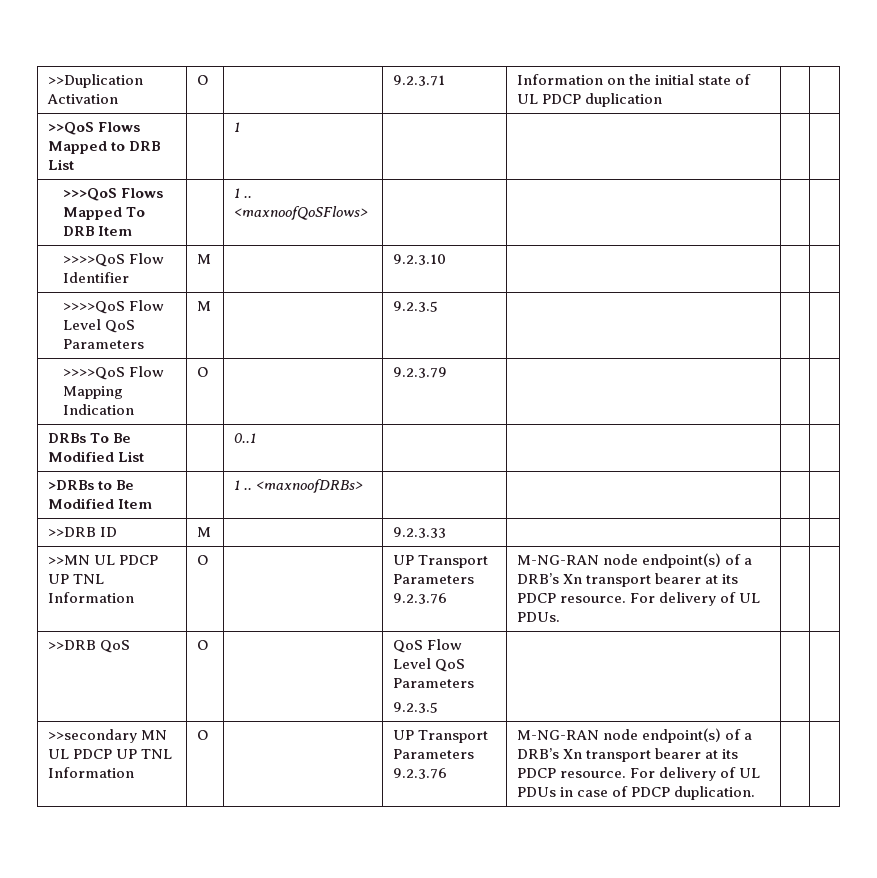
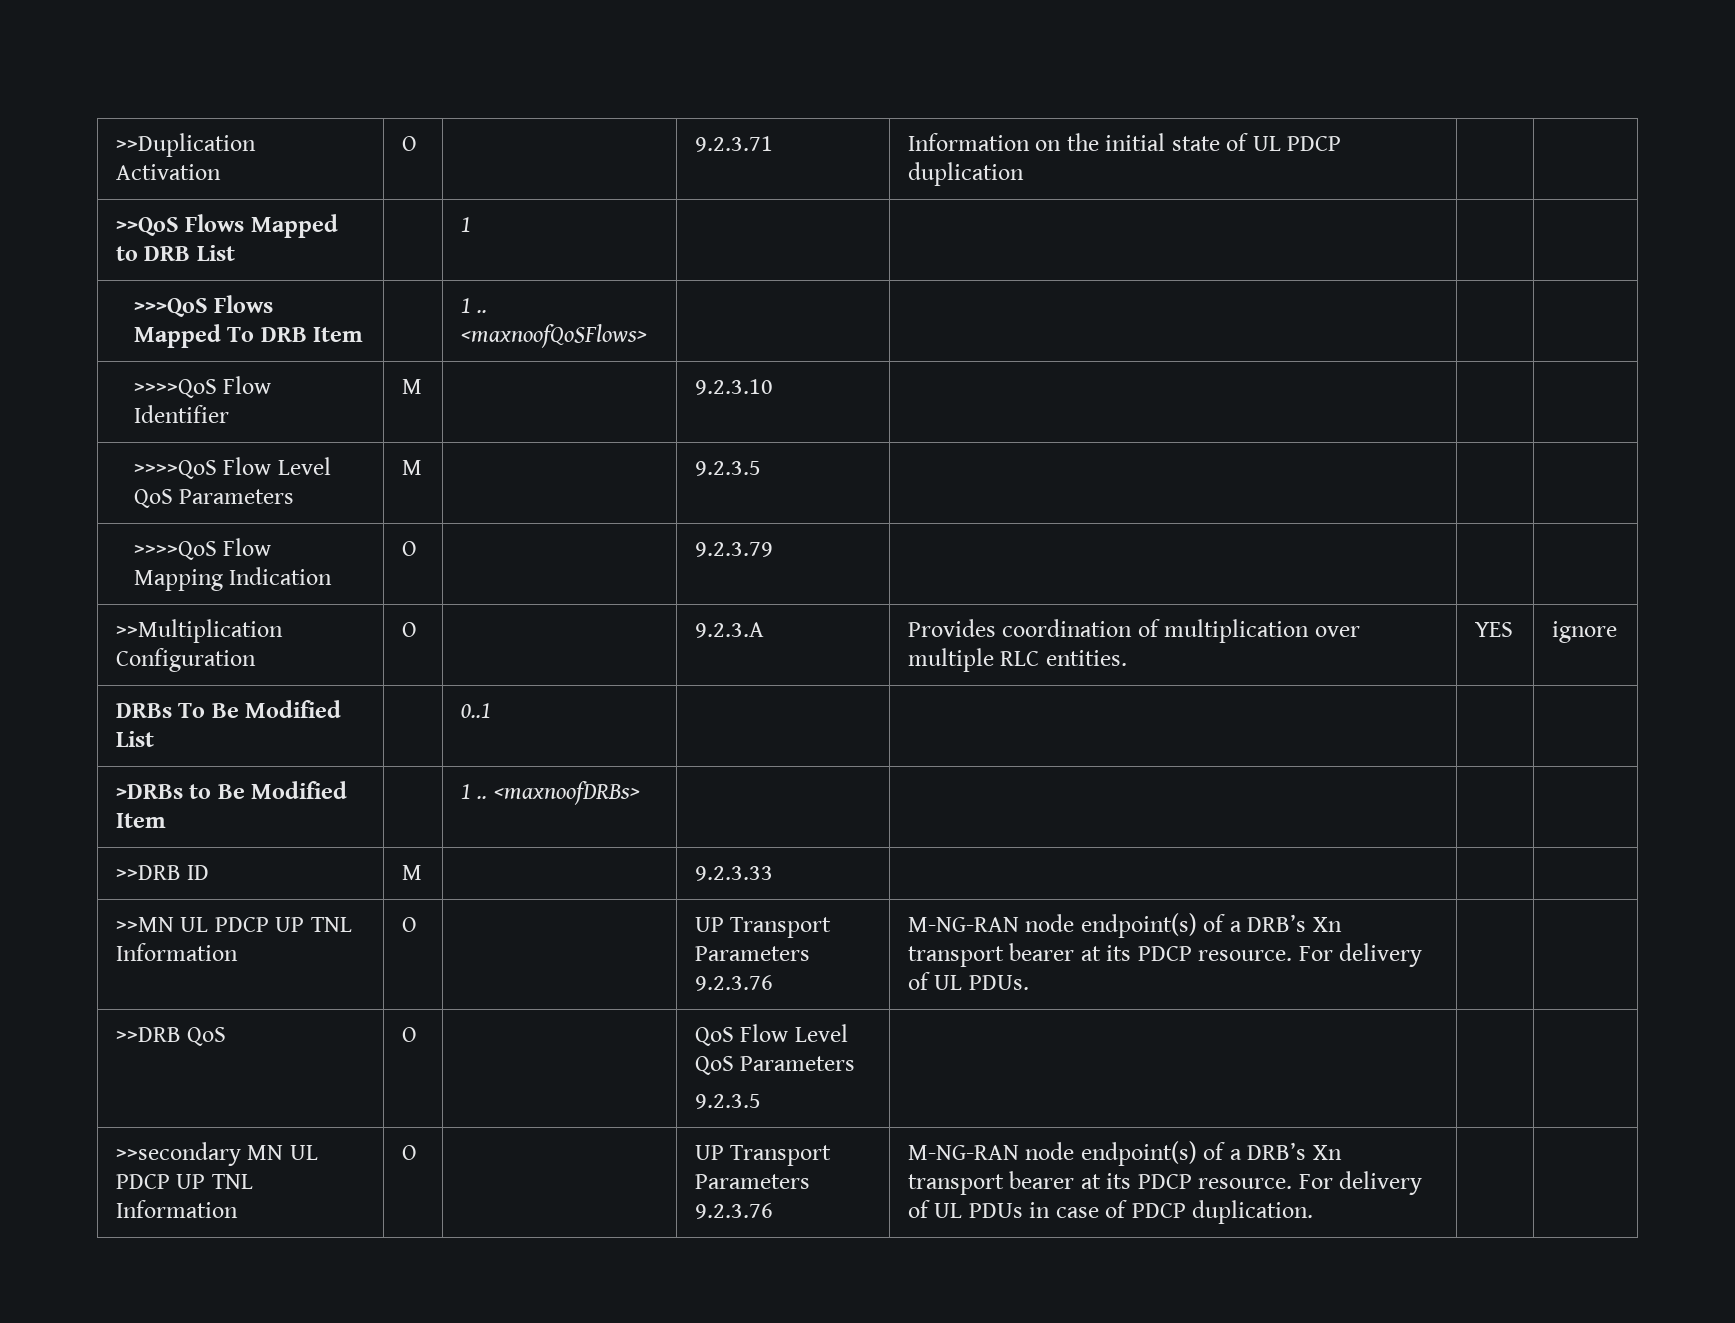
+ >>Multiplication Configuration | O | | 9.2.3.A | Provides coordination of multiplication over multiple RLC entities. | YES | ignore

